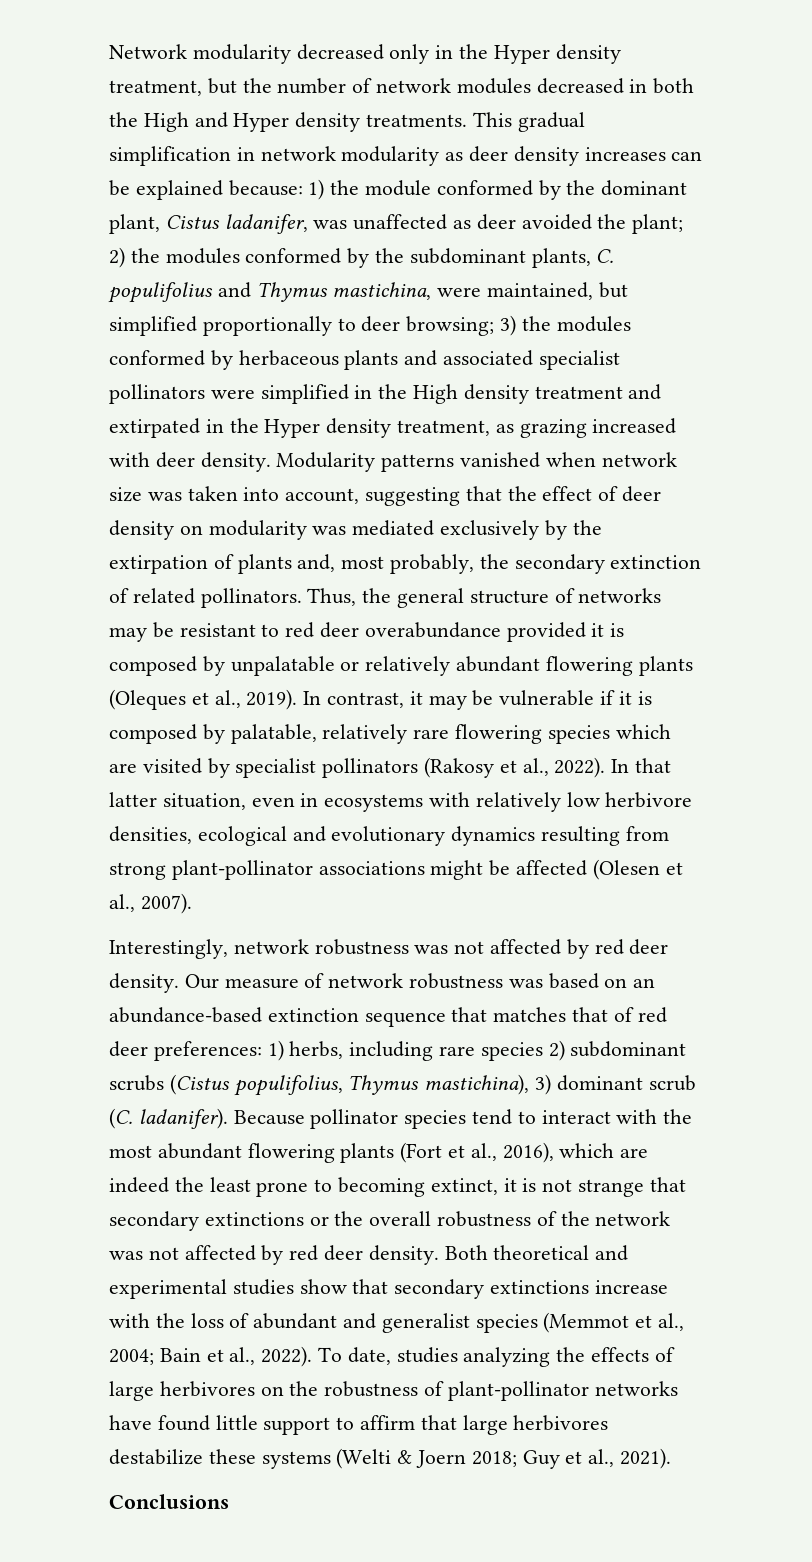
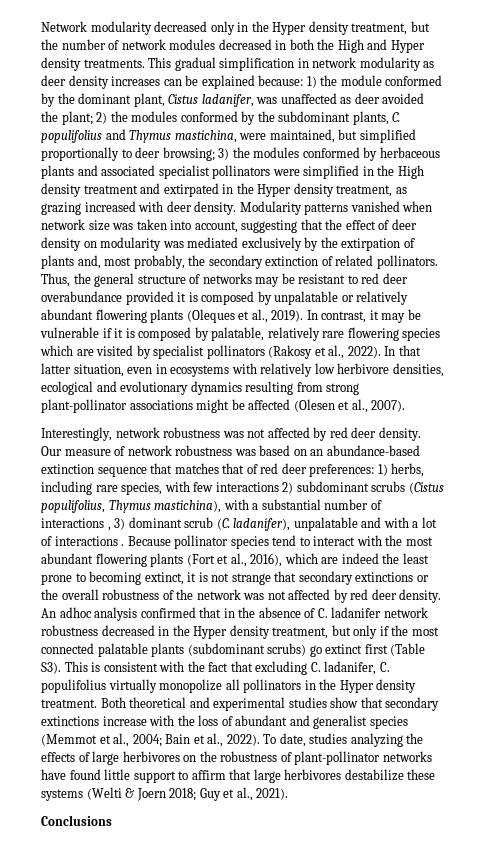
- Our measure of network robustness was based on an abundance-based extinction sequence that matches that of red deer preferences: 1) herbs, including rare species 2) subdominant scrubs (Cistus populifolius, Thymus mastichina), 3) dominant scrub (C. ladanifer).
+ Our measure of network robustness was based on an abundance-based extinction sequence that matches that of red deer preferences: 1) herbs, including rare species, with few interactions 2) subdominant scrubs (Cistus populifolius, Thymus mastichina), with a substantial number of interactions , 3) dominant scrub (C. ladanifer), unpalatable and with a lot of interactions .
+ An adhoc analysis confirmed that in the absence of C. ladanifer network robustness decreased in the Hyper density treatment, but only if the most connected palatable plants (subdominant scrubs) go extinct first (Table S3). This is consistent with the fact that excluding C. ladanifer, C. populifolius virtually monopolize all pollinators in the Hyper density treatment.

